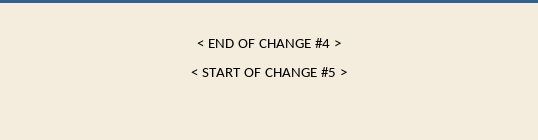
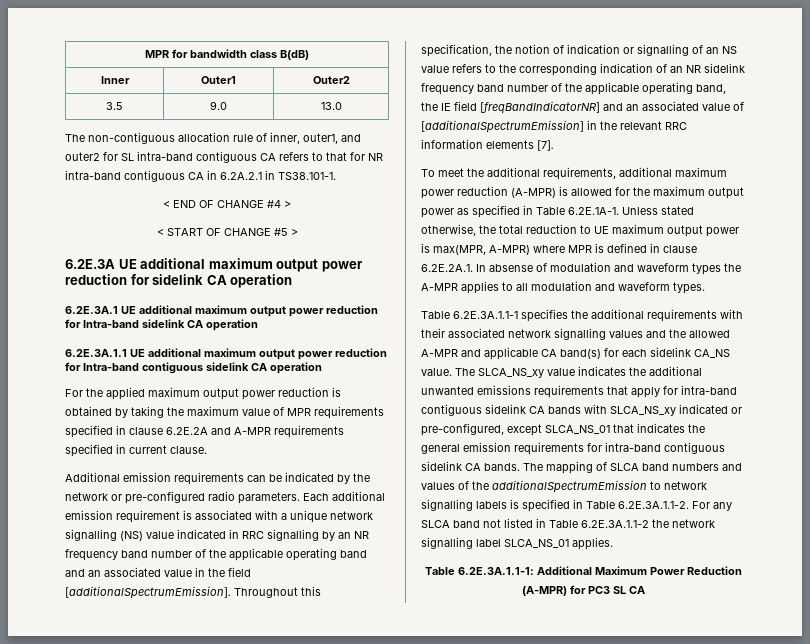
+ MPR for bandwidth class B(dB)
+ Inner | Outer1 | Outer2
+ 3.5 | 9.0 | 13.0
+ The non-contiguous allocation rule of inner, outer1, and outer2 for SL intra-band contiguous CA refers to that for NR intra-band contiguous CA in 6.2A.2.1 in TS38.101-1.
+ 6.2E.3A UE additional maximum output power reduction for sidelink CA operation
+ 6.2E.3A.1 UE additional maximum output power reduction for Intra-band sidelink CA operation
+ 6.2E.3A.1.1 UE additional maximum output power reduction for Intra-band contiguous sidelink CA operation
+ For the applied maximum output power reduction is obtained by taking the maximum value of MPR requirements specified in clause 6.2E.2A and A-MPR requirements specified in current clause.
+ Additional emission requirements can be indicated by the network or pre-configured radio parameters. Each additional emission requirement is associated with a unique network signalling (NS) value indicated in RRC signalling by an NR frequency band number of the applicable operating band and an associated value in the field [additionalSpectrumEmission]. Throughout this specification, the notion of indication or signalling of an NS value refers to the corresponding indication of an NR sidelink frequency band number of the applicable operating band, the IE field [freqBandIndicatorNR] and an associated value of [additionalSpectrumEmission] in the relevant RRC information elements [7].
+ To meet the additional requirements, additional maximum power reduction (A-MPR) is allowed for the maximum output power as specified in Table 6.2E.1A-1. Unless stated otherwise, the total reduction to UE maximum output power is max(MPR, A-MPR) where MPR is defined in clause 6.2E.2A.1. In absense of modulation and waveform types the A-MPR applies to all modulation and waveform types.
+ Table 6.2E.3A.1.1-1 specifies the additional requirements with their associated network signalling values and the allowed A-MPR and applicable CA band(s) for each sidelink CA_NS value. The SLCA_NS_xy value indicates the additional unwanted emissions requirements that apply for intra-band contiguous sidelink CA bands with SLCA_NS_xy indicated or pre-configured, except SLCA_NS_01 that indicates the general emission requirements for intra-band contiguous sidelink CA bands. The mapping of SLCA band numbers and values of the additionalSpectrumEmission to network signalling labels is specified in Table 6.2E.3A.1.1-2. For any SLCA band not listed in Table 6.2E.3A.1.1-2 the network signalling label SLCA_NS_01 applies.
+ Table 6.2E.3A.1.1-1: Additional Maximum Power Reduction (A-MPR) for PC3 SL CA

